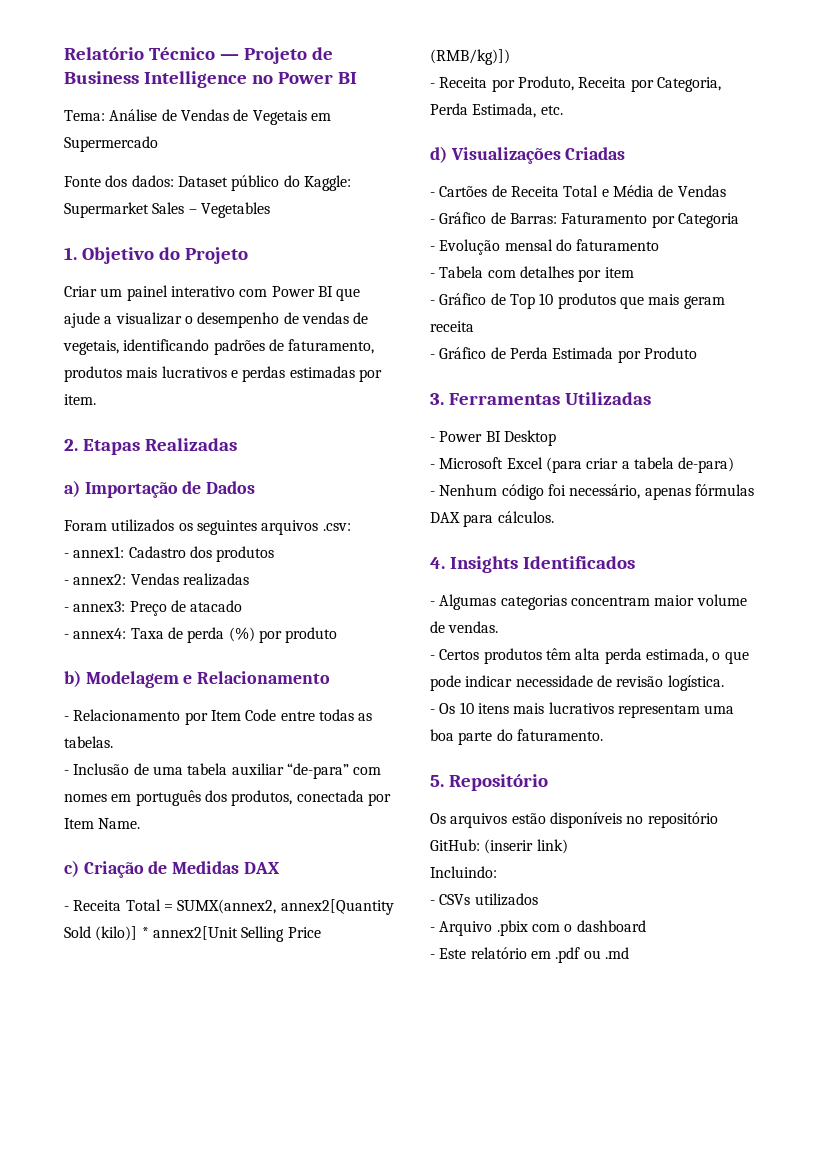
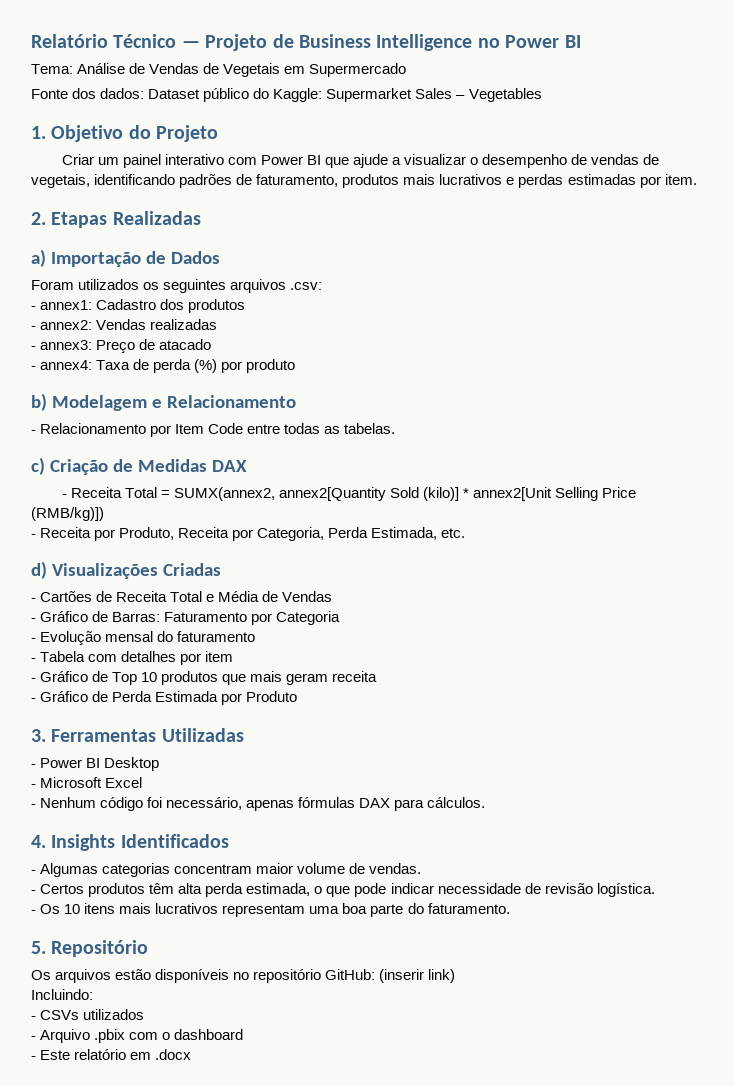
- - Inclusão de uma tabela auxiliar “de-para” com nomes em português dos produtos, conectada por Item Name.
- - Microsoft Excel (para criar a tabela de-para)
+ - Microsoft Excel
- - Este relatório em .pdf ou .md
+ - Este relatório em .docx

